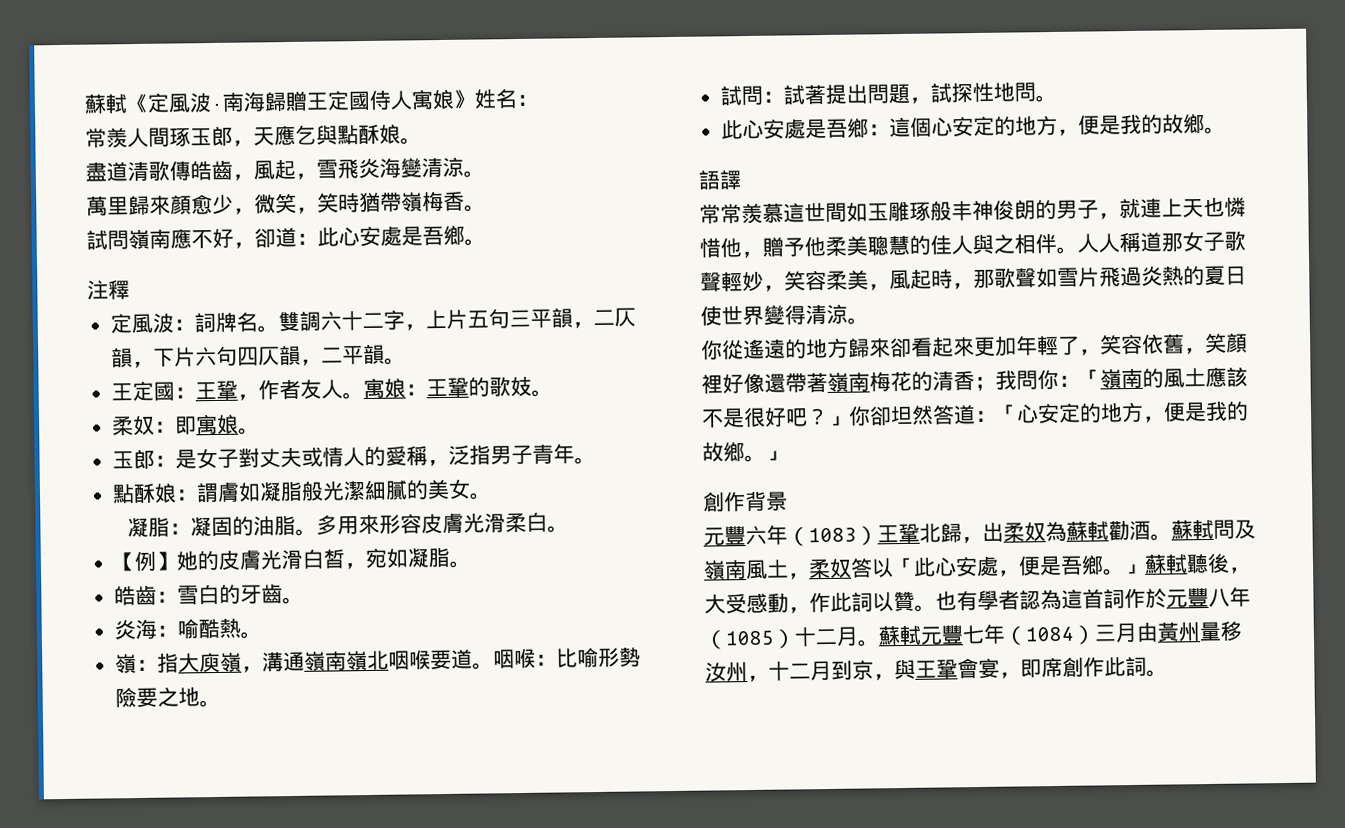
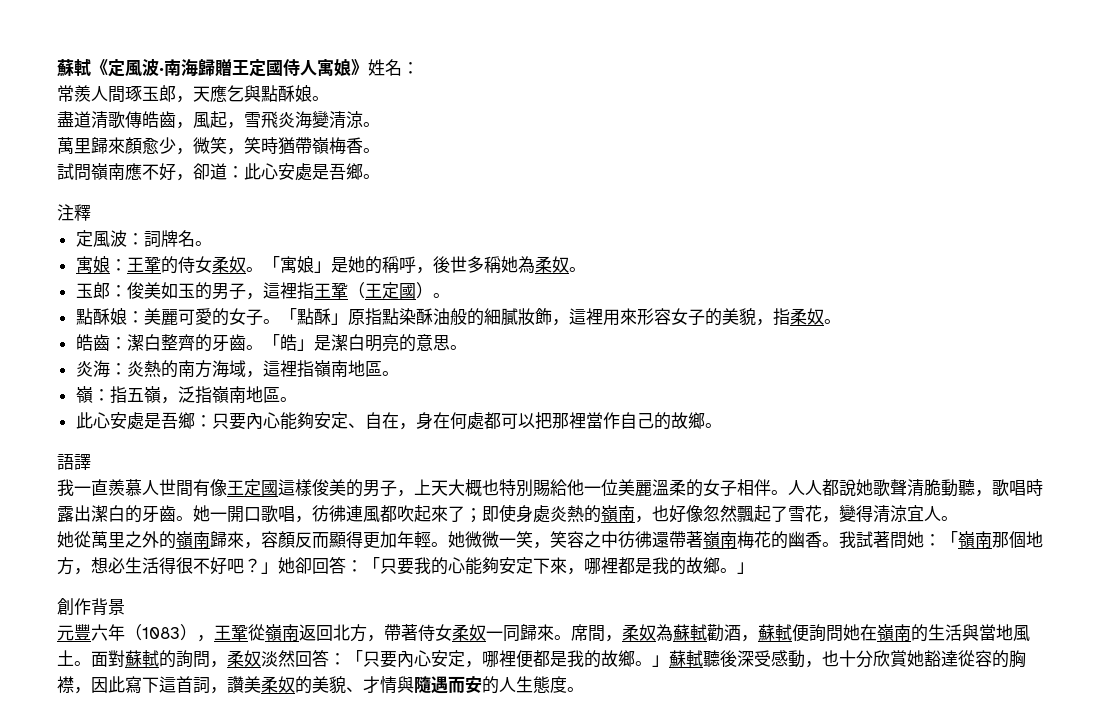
- 定風波：詞牌名。雙調六十二字，上片五句三平韻，二仄韻，下片六句四仄韻，二平韻。
- 王定國：王鞏，作者友人。寓娘：王鞏的歌妓。
- 柔奴：即寓娘。
- 玉郎：是女子對丈夫或情人的愛稱，泛指男子青年。
- 點酥娘：謂膚如凝脂般光潔細膩的美女。
- 凝脂：凝固的油脂。多用來形容皮膚光滑柔白。
- 【例】她的皮膚光滑白皙，宛如凝脂。
+ 定風波：詞牌名。
+ 寓娘：王鞏的侍女柔奴。「寓娘」是她的稱呼，後世多稱她為柔奴。
+ 玉郎：俊美如玉的男子，這裡指王鞏（王定國）。
+ 點酥娘：美麗可愛的女子。「點酥」原指點染酥油般的細膩妝飾，這裡用來形容女子的美貌，指柔奴。
- 皓齒：雪白的牙齒。
- 炎海：喻酷熱。
- 嶺：指大庾嶺，溝通嶺南嶺北咽喉要道。咽喉：比喻形勢險要之地。
- 試問：試著提出問題，試探性地問。
+ 皓齒：潔白整齊的牙齒。「皓」是潔白明亮的意思。
+ 炎海：炎熱的南方海域，這裡指嶺南地區。
+ 嶺：指五嶺，泛指嶺南地區。
- 此心安處是吾鄉：這個心安定的地方，便是我的故鄉。
+ 此心安處是吾鄉：只要內心能夠安定、自在，身在何處都可以把那裡當作自己的故鄉。
  語譯
- 常常羨慕這世間如玉雕琢般丰神俊朗的男子，就連上天也憐惜他，贈予他柔美聰慧的佳人與之相伴。人人稱道那女子歌聲輕妙，笑容柔美，風起時，那歌聲如雪片飛過炎熱的夏日使世界變得清涼。
- 你從遙遠的地方歸來卻看起來更加年輕了，笑容依舊，笑顏裡好像還帶著嶺南梅花的清香；我問你：「嶺南的風土應該不是很好吧？」你卻坦然答道：「心安定的地方，便是我的故鄉。」
+ 我一直羨慕人世間有像王定國這樣俊美的男子，上天大概也特別賜給他一位美麗溫柔的女子相伴。人人都說她歌聲清脆動聽，歌唱時露出潔白的牙齒。她一開口歌唱，彷彿連風都吹起來了；即使身處炎熱的嶺南，也好像忽然飄起了雪花，變得清涼宜人。
+ 她從萬里之外的嶺南歸來，容顏反而顯得更加年輕。她微微一笑，笑容之中彷彿還帶著嶺南梅花的幽香。我試著問她：「嶺南那個地方，想必生活得很不好吧？」她卻回答：「只要我的心能夠安定下來，哪裡都是我的故鄉。」
- 元豐六年（1083）王鞏北歸，出柔奴為蘇軾勸酒。蘇軾問及嶺南風土，柔奴答以「此心安處，便是吾鄉。」蘇軾聽後，大受感動，作此詞以贊。也有學者認為這首詞作於元豐八年（1085）十二月。蘇軾元豐七年（1084）三月由黃州量移汝州，十二月到京，與王鞏會宴，即席創作此詞。
+ 元豐六年（1083），王鞏從嶺南返回北方，帶著侍女柔奴一同歸來。席間，柔奴為蘇軾勸酒，蘇軾便詢問她在嶺南的生活與當地風土。面對蘇軾的詢問，柔奴淡然回答：「只要內心安定，哪裡便都是我的故鄉。」蘇軾聽後深受感動，也十分欣賞她豁達從容的胸襟，因此寫下這首詞，讚美柔奴的美貌、才情與隨遇而安的人生態度。

